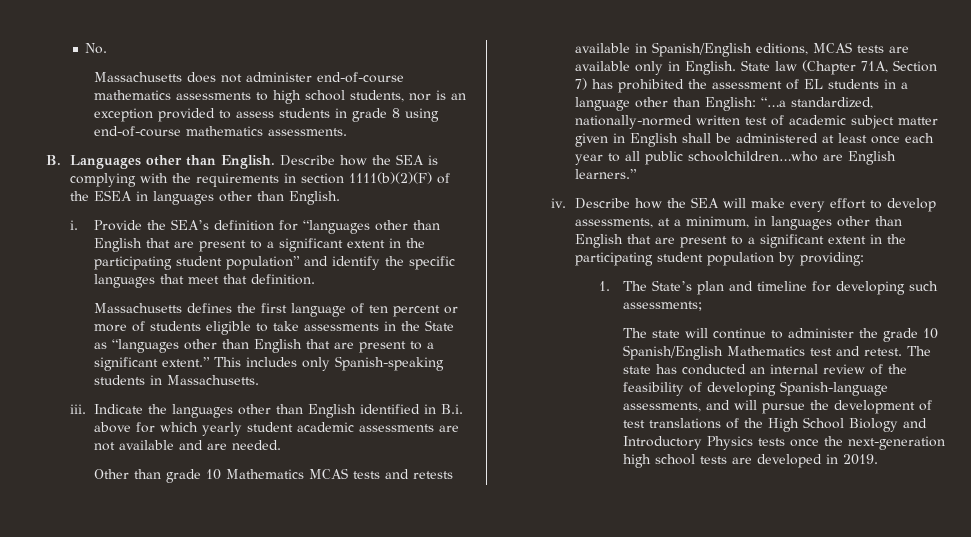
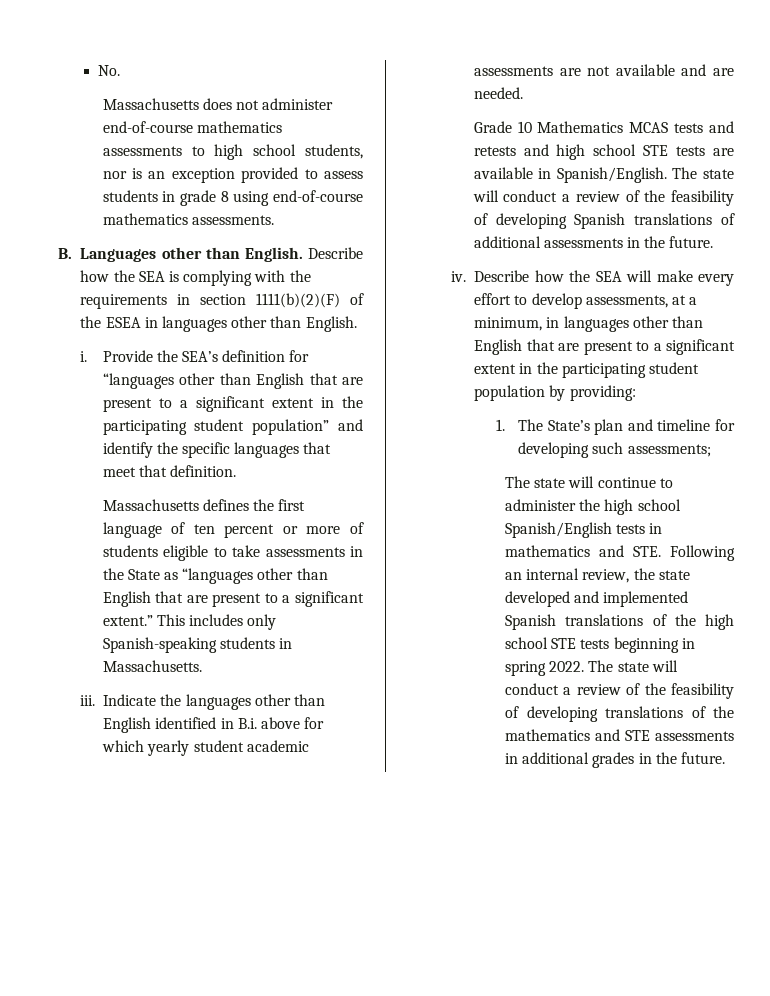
- Other than grade 10 Mathematics MCAS tests and retests available in Spanish/English editions, MCAS tests are available only in English. State law (Chapter 71A, Section 7) has prohibited the assessment of EL students in a language other than English: “…a standardized, nationally-normed written test of academic subject matter given in English shall be administered at least once each year to all public schoolchildren…who are English learners.”
+ Grade 10 Mathematics MCAS tests and retests and high school STE tests are available in Spanish/English. The state will conduct a review of the feasibility of developing Spanish translations of additional assessments in the future.
- The state will continue to administer the grade 10 Spanish/English Mathematics test and retest. The state has conducted an internal review of the feasibility of developing Spanish-language assessments, and will pursue the development of test translations of the High School Biology and Introductory Physics tests once the next-generation high school tests are developed in 2019.
+ The state will continue to administer the high school Spanish/English tests in mathematics and STE. Following an internal review, the state developed and implemented Spanish translations of the high school STE tests beginning in spring 2022. The state will conduct a review of the feasibility of developing translations of the mathematics and STE assessments in additional grades in the future.

